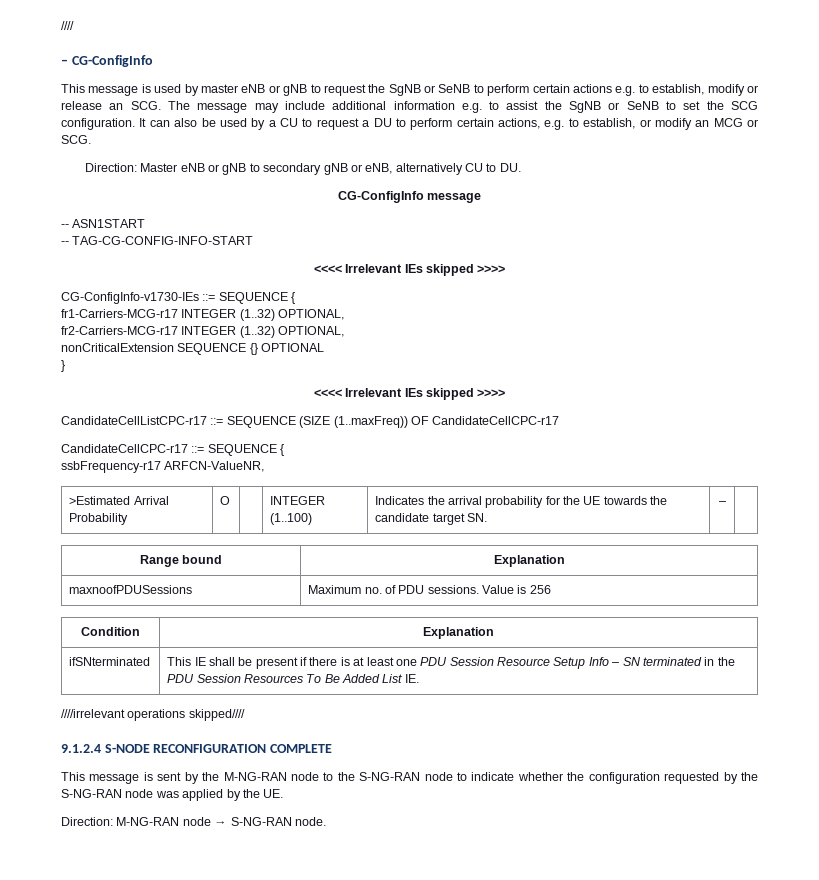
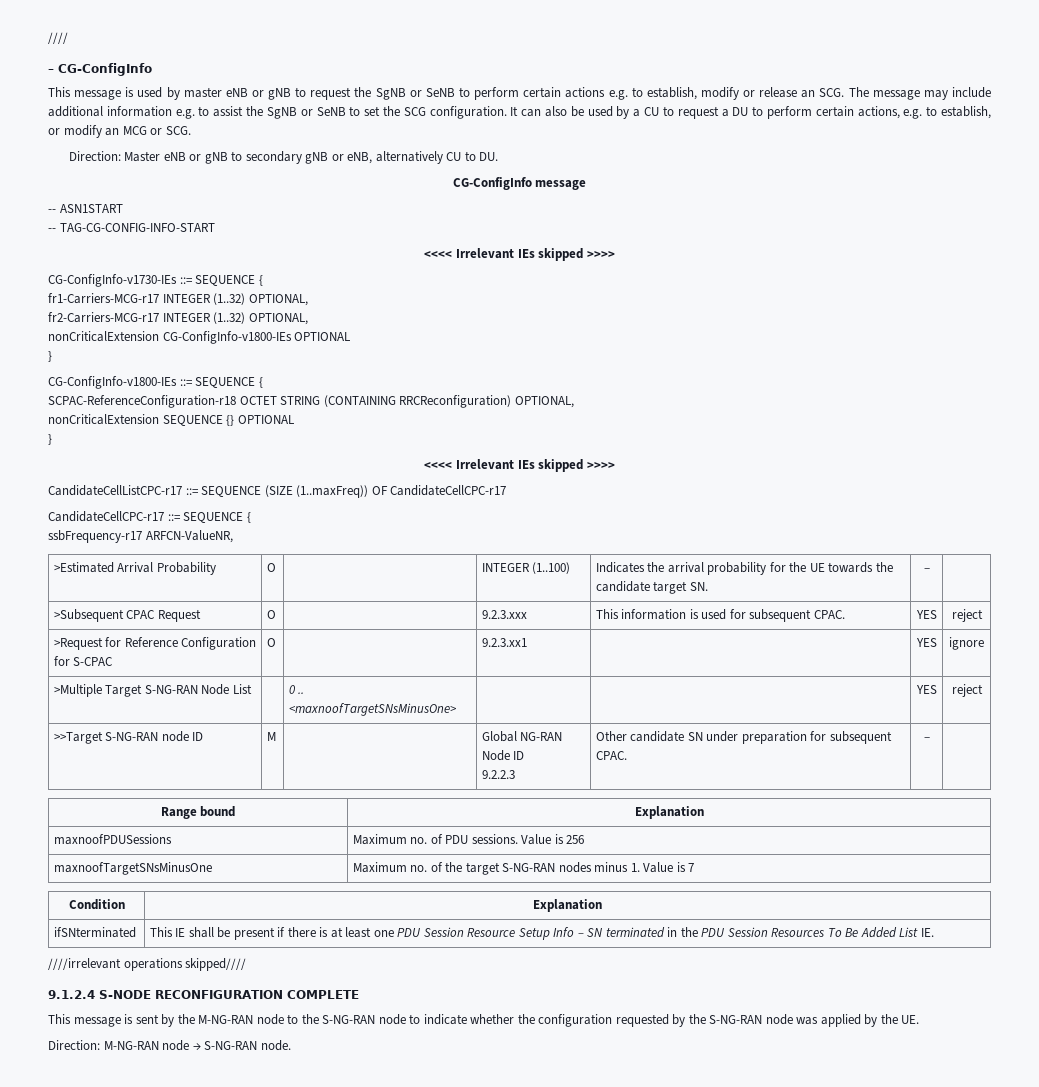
+ nonCriticalExtension CG-ConfigInfo-v1800-IEs OPTIONAL
+ }
+ CG-ConfigInfo-v1800-IEs ::= SEQUENCE {
+ SCPAC-ReferenceConfiguration-r18 OCTET STRING (CONTAINING RRCReconfiguration) OPTIONAL,
+ >Subsequent CPAC Request | O | | 9.2.3.xxx | This information is used for subsequent CPAC. | YES | reject
+ >Request for Reference Configuration for S-CPAC | O | | 9.2.3.xx1 | | YES | ignore
+ >Multiple Target S-NG-RAN Node List | | 0 .. <maxnoofTargetSNsMinusOne> | | | YES | reject
+ >>Target S-NG-RAN node ID | M | | Global NG-RAN Node ID
+ 9.2.2.3 | Other candidate SN under preparation for subsequent CPAC. | – |
+ maxnoofTargetSNsMinusOne | Maximum no. of the target S-NG-RAN nodes minus 1. Value is 7

